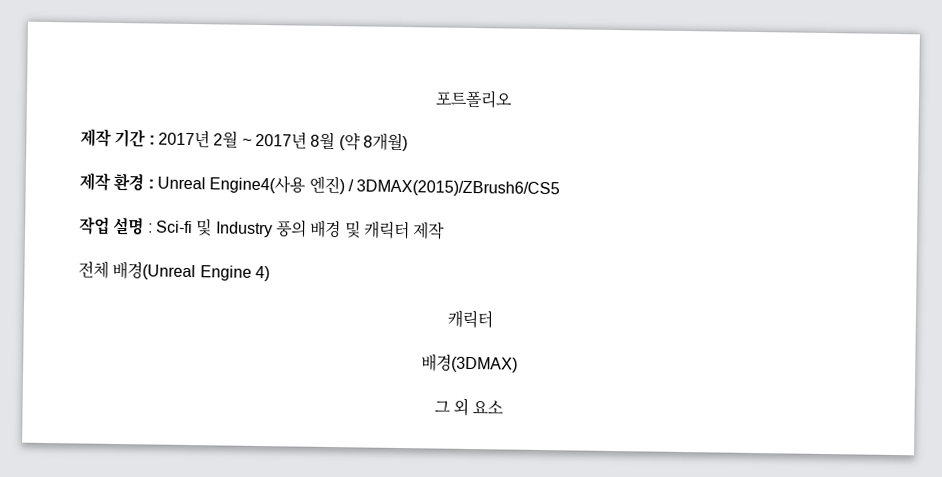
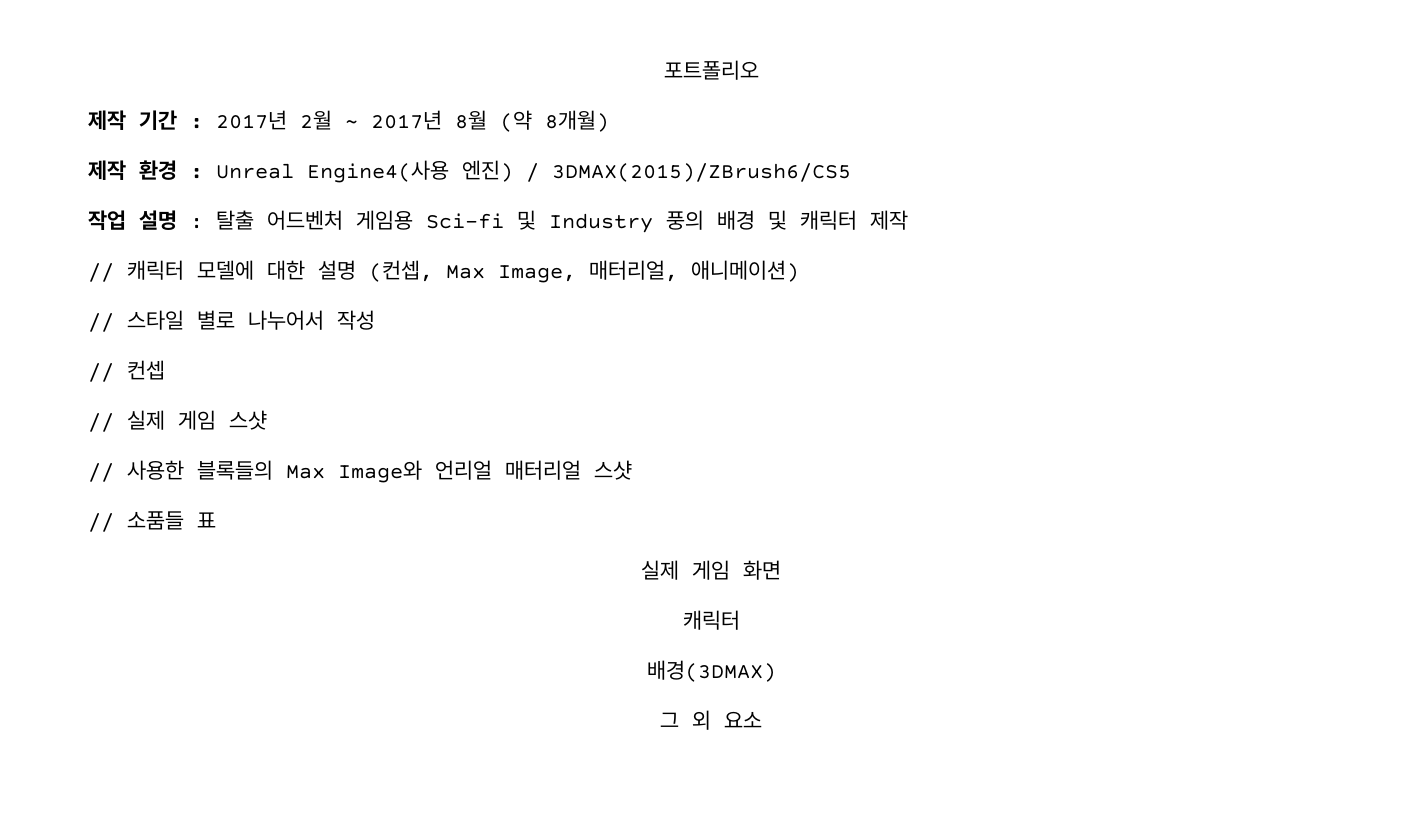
- 작업 설명 : Sci-fi 및 Industry 풍의 배경 및 캐릭터 제작
+ 작업 설명 : 탈출 어드벤처 게임용 Sci-fi 및 Industry 풍의 배경 및 캐릭터 제작
- 전체 배경(Unreal Engine 4)
+ // 캐릭터 모델에 대한 설명 (컨셉, Max Image, 매터리얼, 애니메이션)
+ // 스타일 별로 나누어서 작성
+ // 컨셉
+ // 실제 게임 스샷
+ // 사용한 블록들의 Max Image와 언리얼 매터리얼 스샷
+ // 소품들 표
+ 실제 게임 화면

